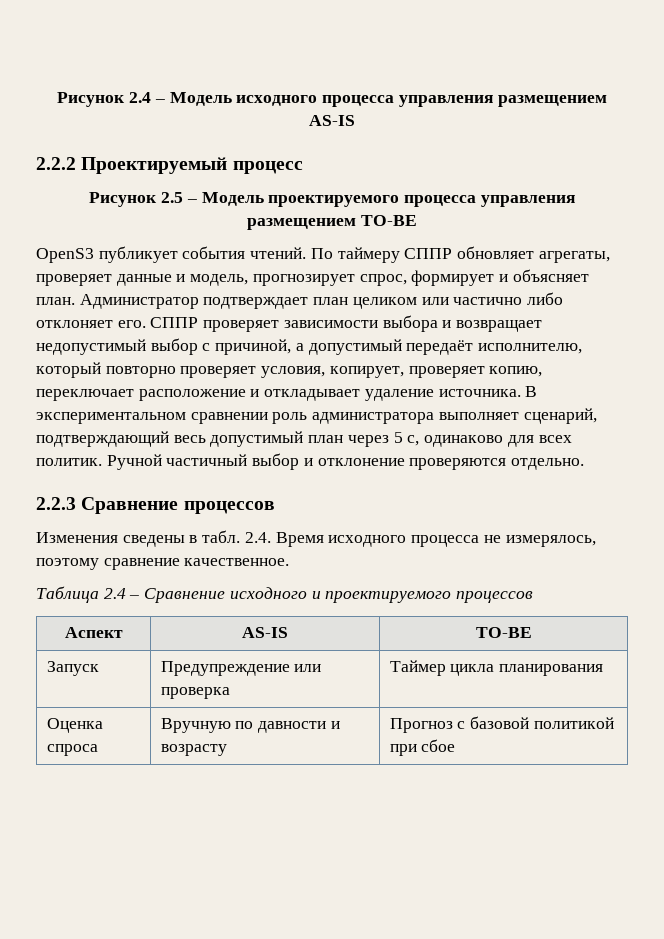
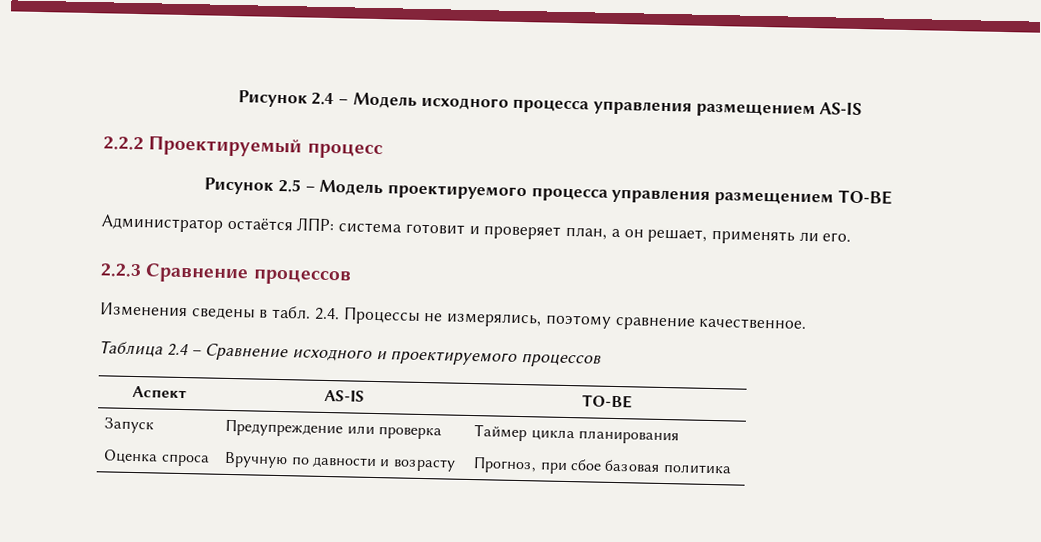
- OpenS3 публикует события чтений. По таймеру СППР обновляет агрегаты, проверяет данные и модель, прогнозирует спрос, формирует и объясняет план. Администратор подтверждает план целиком или частично либо отклоняет его. СППР проверяет зависимости выбора и возвращает недопустимый выбор с причиной, а допустимый передаёт исполнителю, который повторно проверяет условия, копирует, проверяет копию, переключает расположение и откладывает удаление источника. В экспериментальном сравнении роль администратора выполняет сценарий, подтверждающий весь допустимый план через 5 с, одинаково для всех политик. Ручной частичный выбор и отклонение проверяются отдельно.
+ Администратор остаётся ЛПР: система готовит и проверяет план, а он решает, применять ли его.
- 2.4. Время исходного процесса не измерялось, поэтому сравнение качественное.
+ 2.4. Процессы не измерялись, поэтому сравнение качественное.
- Оценка спроса | Вручную по давности и возрасту | Прогноз с базовой политикой при сбое
+ Оценка спроса | Вручную по давности и возрасту | Прогноз, при сбое базовая политика

